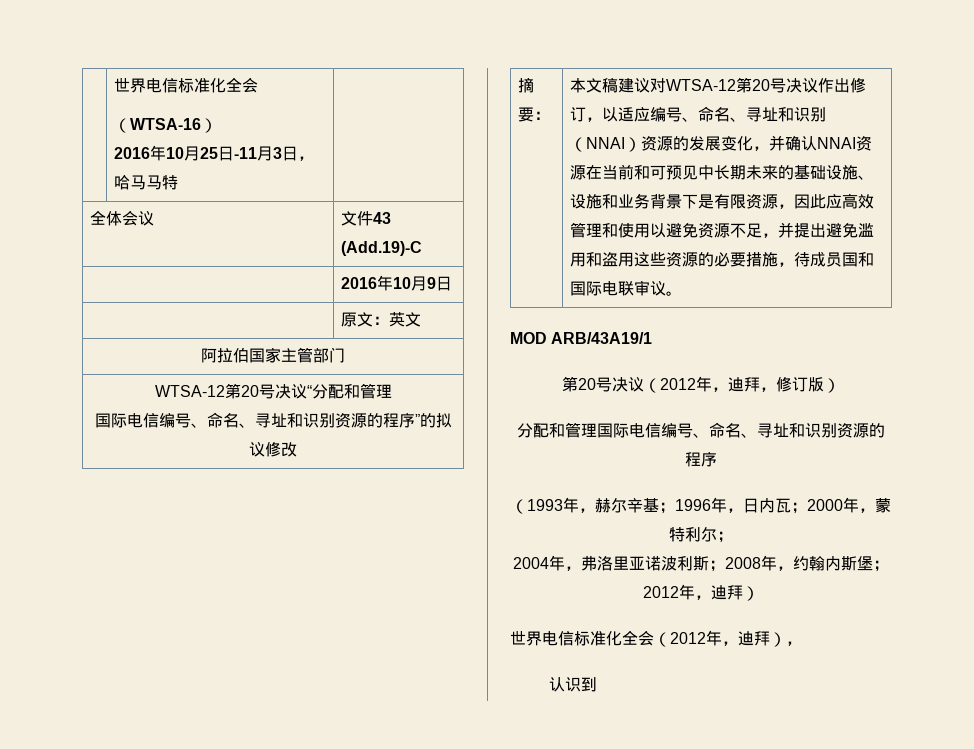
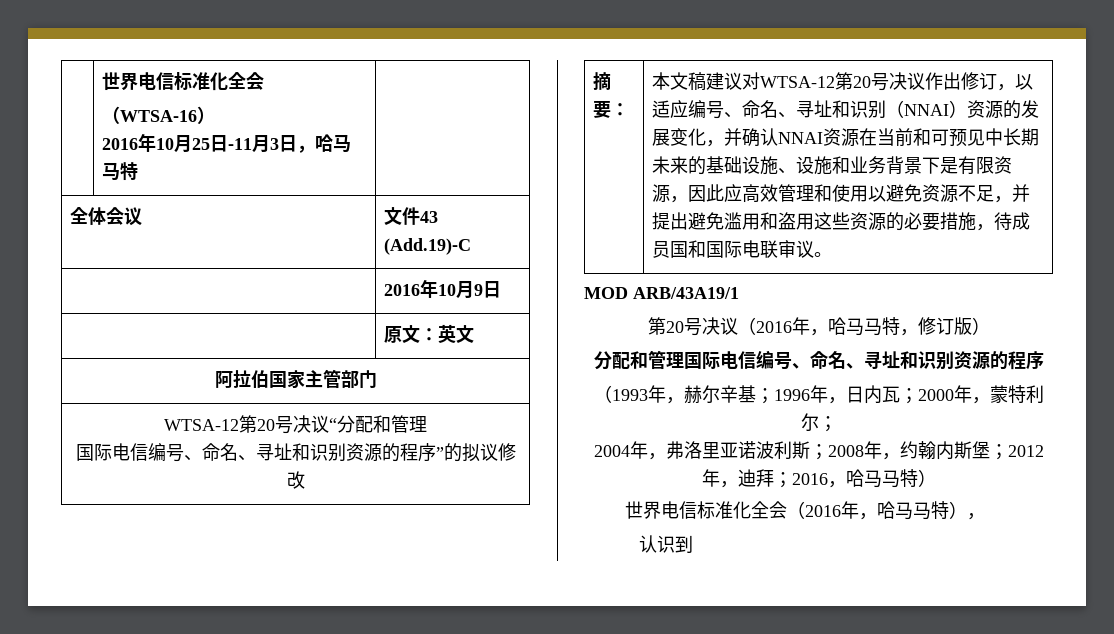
- 第20号决议（2012年，迪拜，修订版）
+ 第20号决议（2016年，哈马马特，修订版）
- 2004年，弗洛里亚诺波利斯；2008年，约翰内斯堡；2012年，迪拜）
+ 2004年，弗洛里亚诺波利斯；2008年，约翰内斯堡；2012年，迪拜；2016，哈马马特）
- 世界电信标准化全会（2012年，迪拜），
+ 世界电信标准化全会（2016年，哈马马特），

